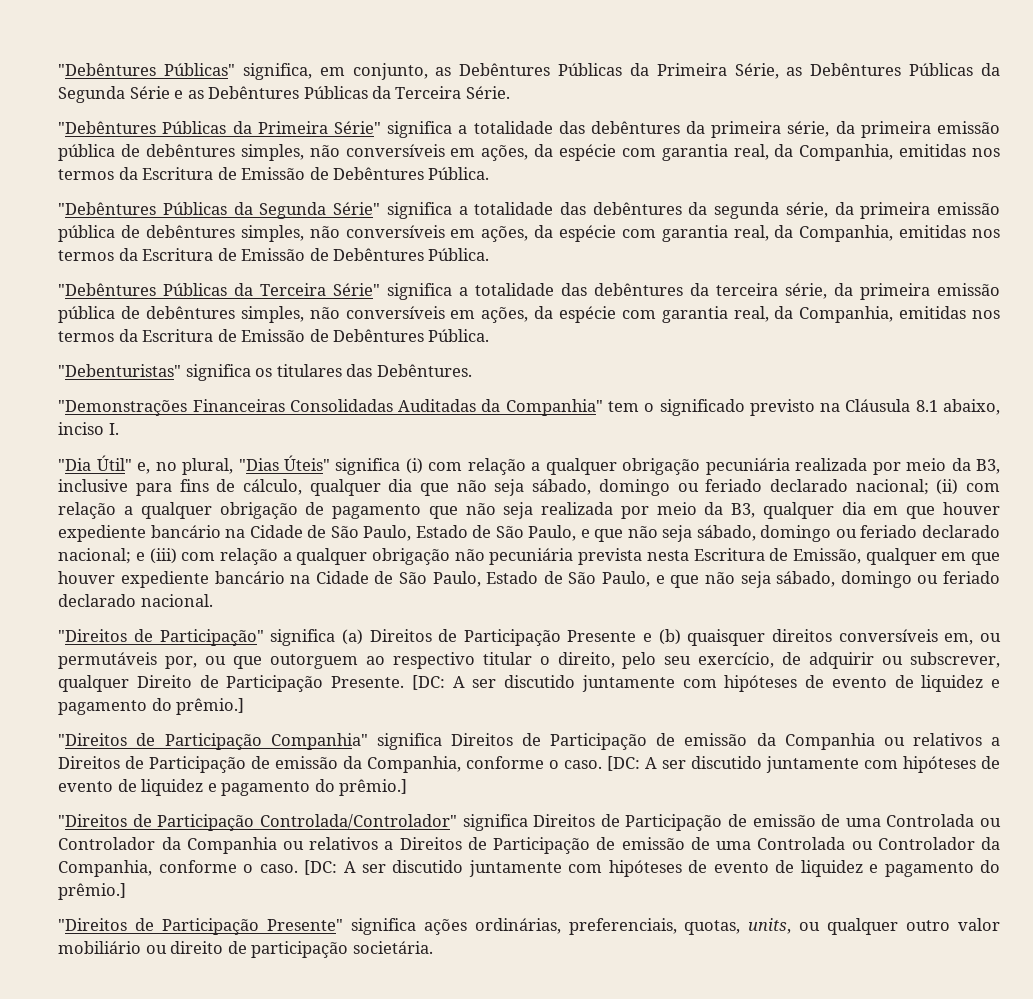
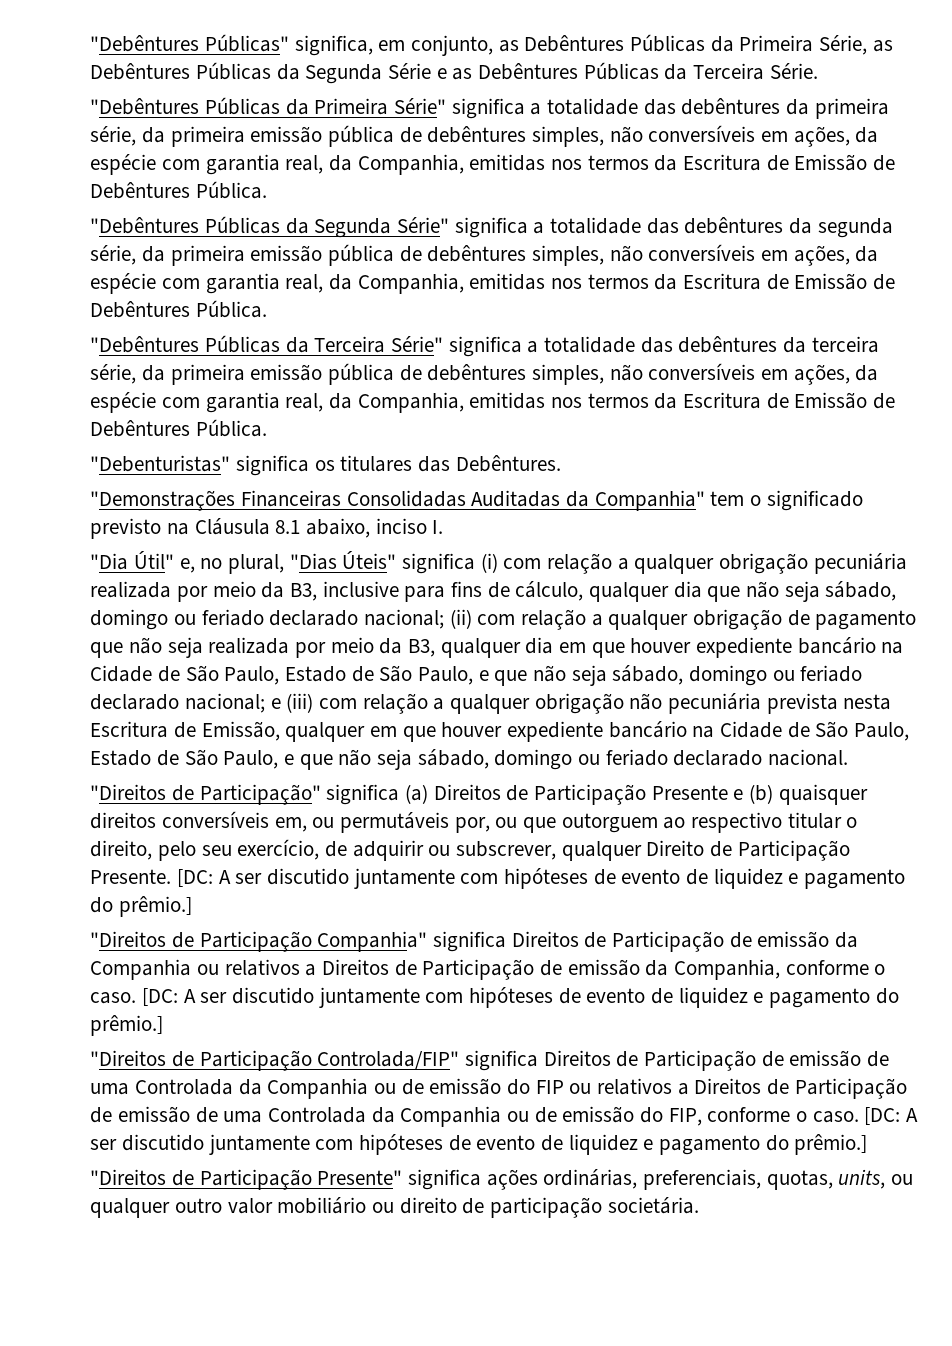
- "Direitos de Participação Controlada/Controlador" significa Direitos de Participação de emissão de uma Controlada ou Controlador da Companhia ou relativos a Direitos de Participação de emissão de uma Controlada ou Controlador da Companhia, conforme o caso.
+ "Direitos de Participação Controlada/FIP" significa Direitos de Participação de emissão de uma Controlada da Companhia ou de emissão do FIP ou relativos a Direitos de Participação de emissão de uma Controlada da Companhia ou de emissão do FIP, conforme o caso.

